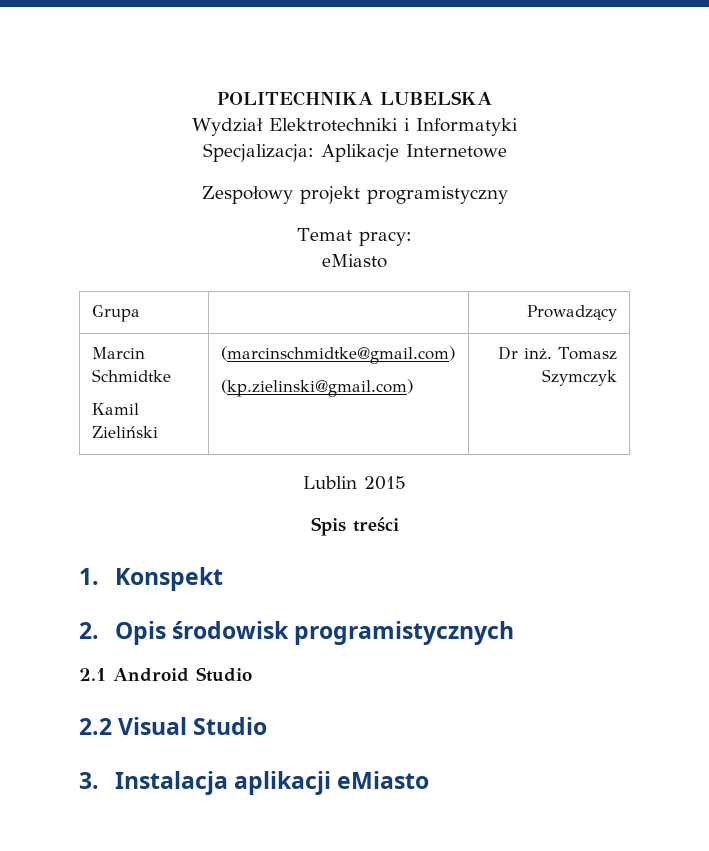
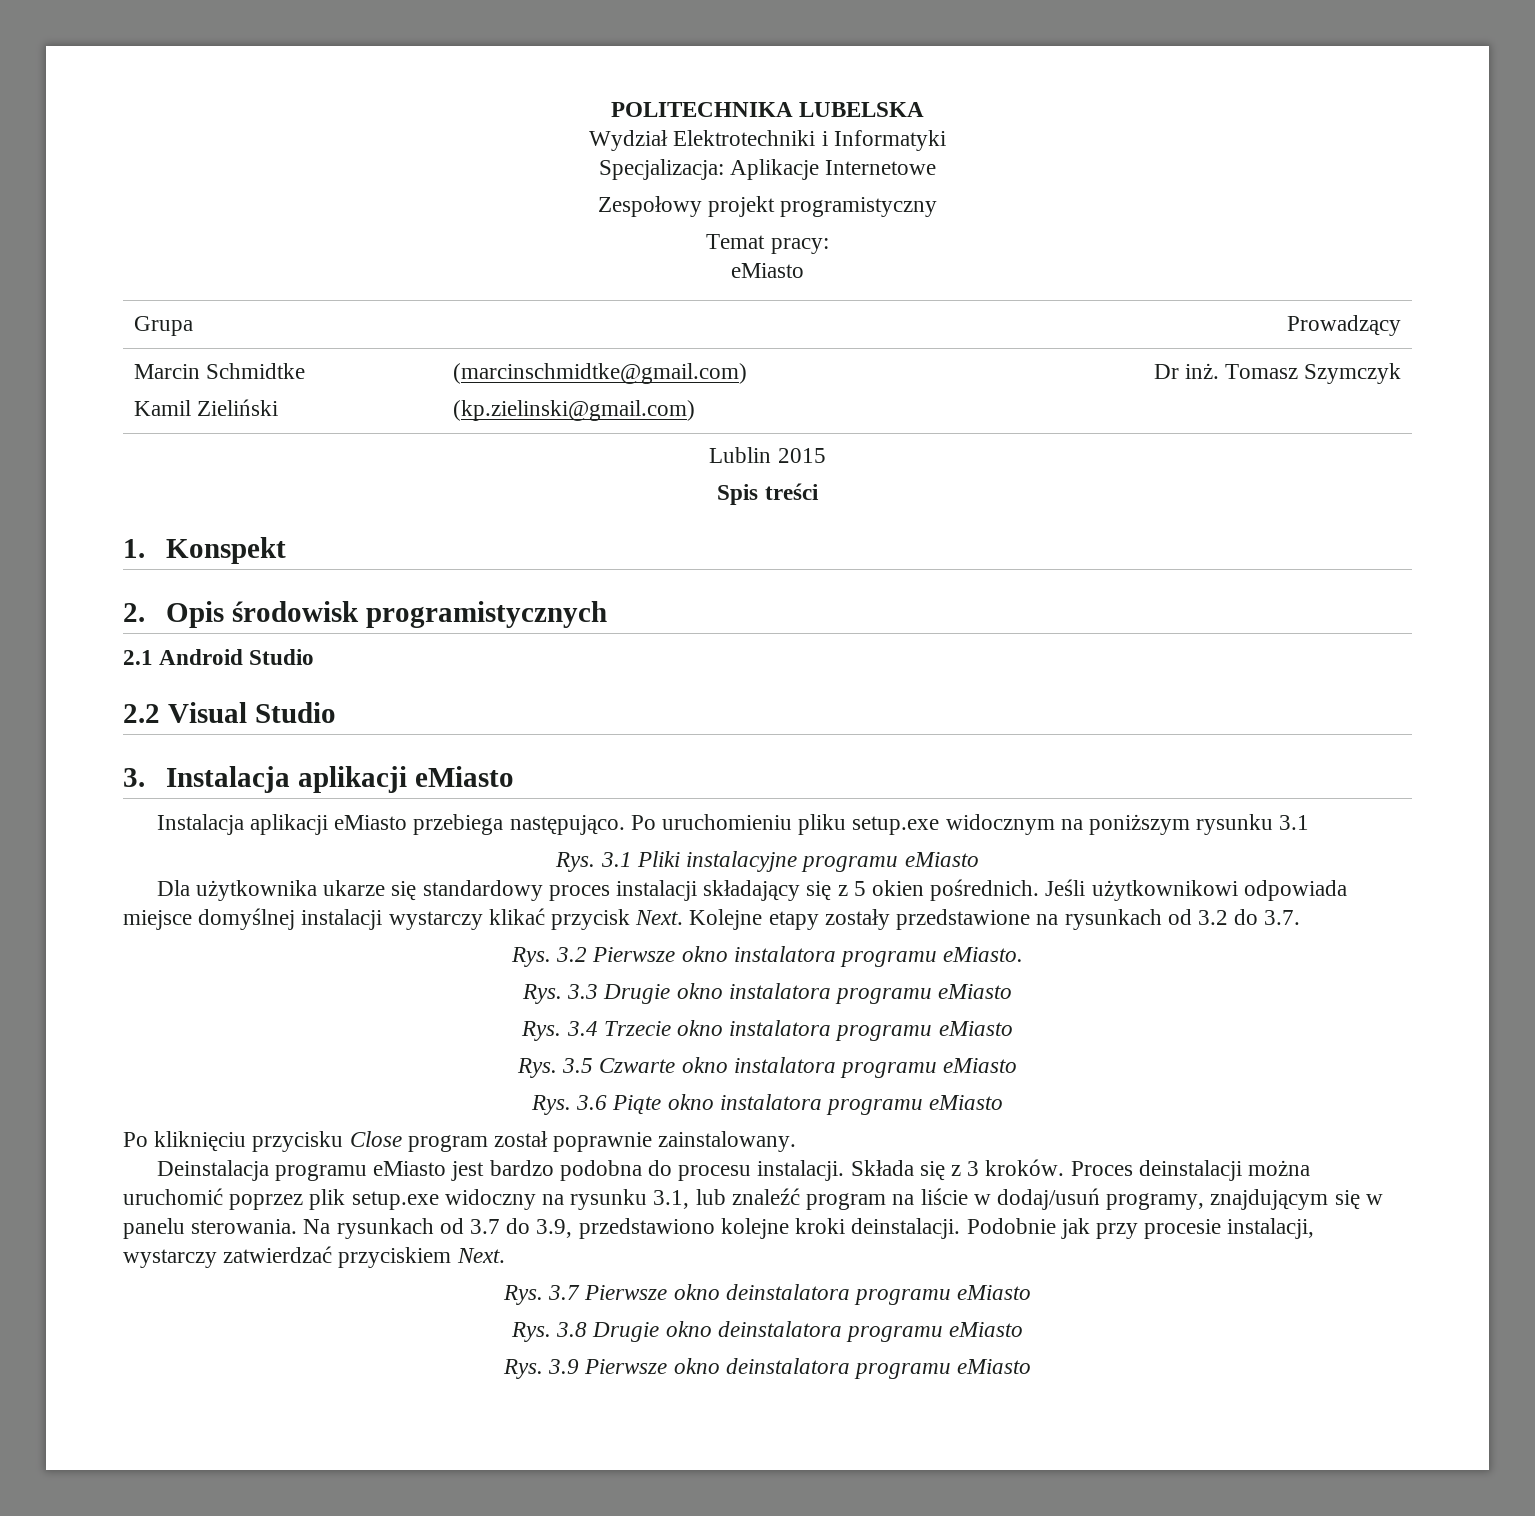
+ Instalacja aplikacji eMiasto przebiega następująco. Po uruchomieniu pliku setup.exe widocznym na poniższym rysunku 3.1
+ Rys. 3.1 Pliki instalacyjne programu eMiasto
+ Dla użytkownika ukarze się standardowy proces instalacji składający się z 5 okien pośrednich. Jeśli użytkownikowi odpowiada miejsce domyślnej instalacji wystarczy klikać przycisk Next. Kolejne etapy zostały przedstawione na rysunkach od 3.2 do 3.7.
+ Rys. 3.2 Pierwsze okno instalatora programu eMiasto.
+ Rys. 3.3 Drugie okno instalatora programu eMiasto
+ Rys. 3.4 Trzecie okno instalatora programu eMiasto
+ Rys. 3.5 Czwarte okno instalatora programu eMiasto
+ Rys. 3.6 Piąte okno instalatora programu eMiasto
+ Po kliknięciu przycisku Close program został poprawnie zainstalowany.
+ Deinstalacja programu eMiasto jest bardzo podobna do procesu instalacji. Składa się z 3 kroków. Proces deinstalacji można uruchomić poprzez plik setup.exe widoczny na rysunku 3.1, lub znaleźć program na liście w dodaj/usuń programy, znajdującym się w panelu sterowania. Na rysunkach od 3.7 do 3.9, przedstawiono kolejne kroki deinstalacji. Podobnie jak przy procesie instalacji, wystarczy zatwierdzać przyciskiem Next.
+ Rys. 3.7 Pierwsze okno deinstalatora programu eMiasto
+ Rys. 3.8 Drugie okno deinstalatora programu eMiasto
+ Rys. 3.9 Pierwsze okno deinstalatora programu eMiasto

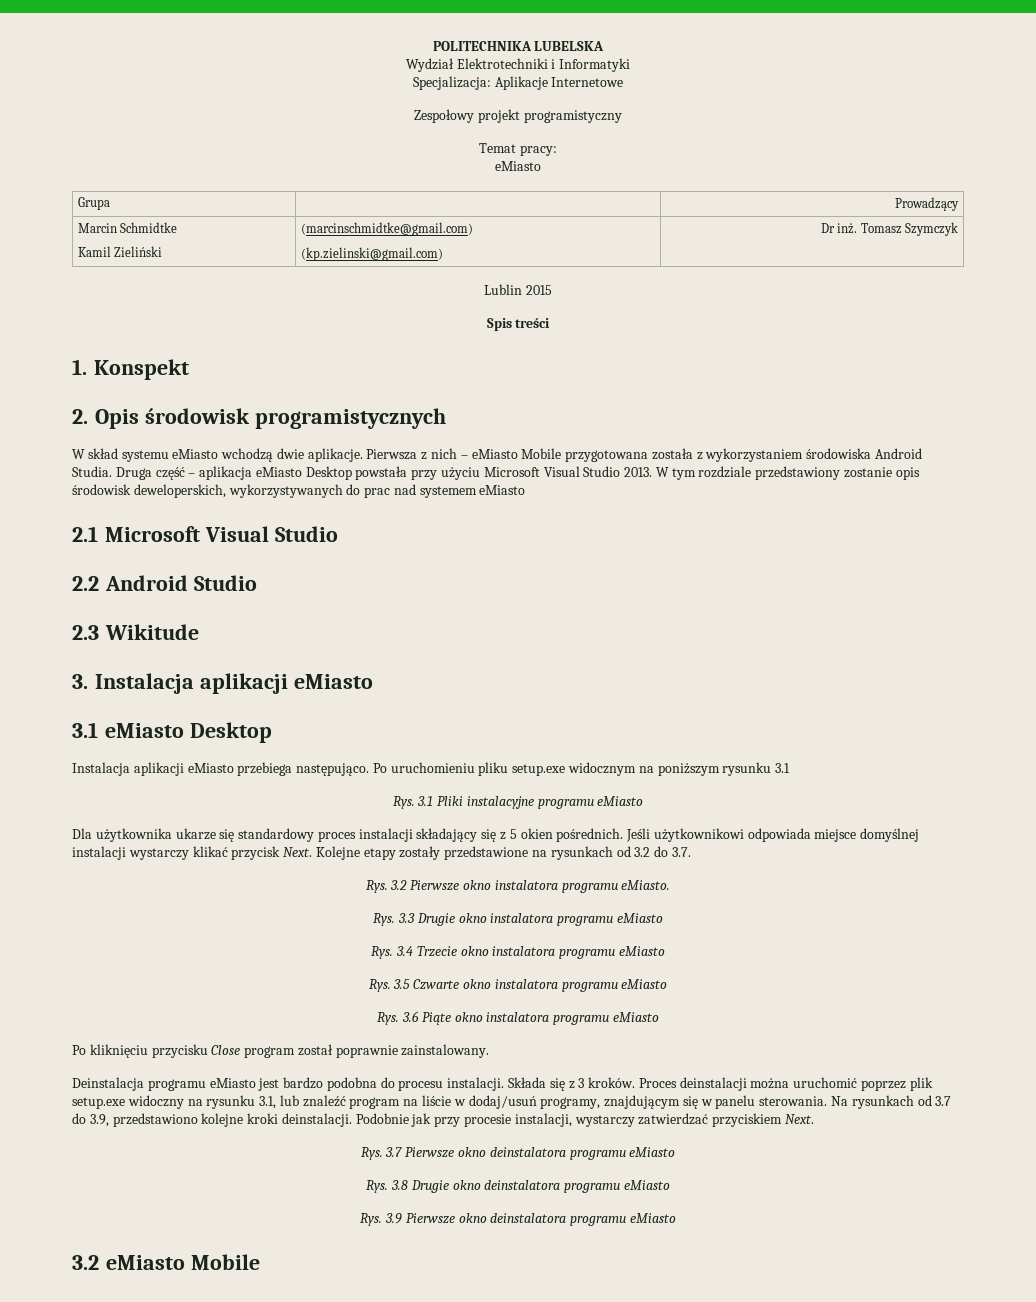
- 2.1 Android Studio
+ W skład systemu eMiasto wchodzą dwie aplikacje. Pierwsza z nich – eMiasto Mobile przygotowana została z wykorzystaniem środowiska Android Studia. Druga część – aplikacja eMiasto Desktop powstała przy użyciu Microsoft Visual Studio 2013. W tym rozdziale przedstawiony zostanie opis środowisk deweloperskich, wykorzystywanych do prac nad systemem eMiasto
+ 2.1 Microsoft Visual Studio
+ 2.2 Android Studio
- 2.2 Visual Studio
+ 2.3 Wikitude
+ 3.1 eMiasto Desktop
+ 3.2 eMiasto Mobile

